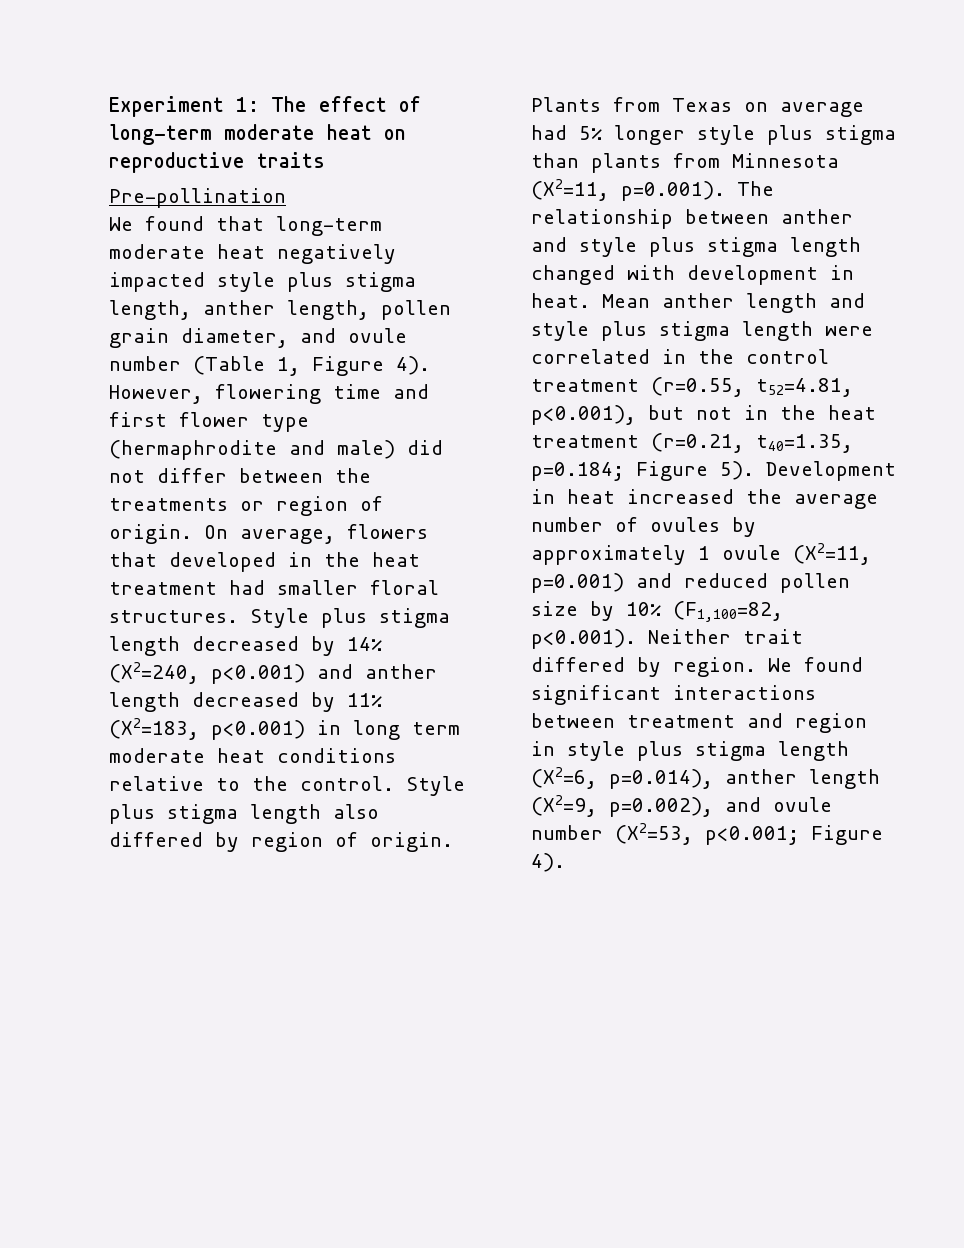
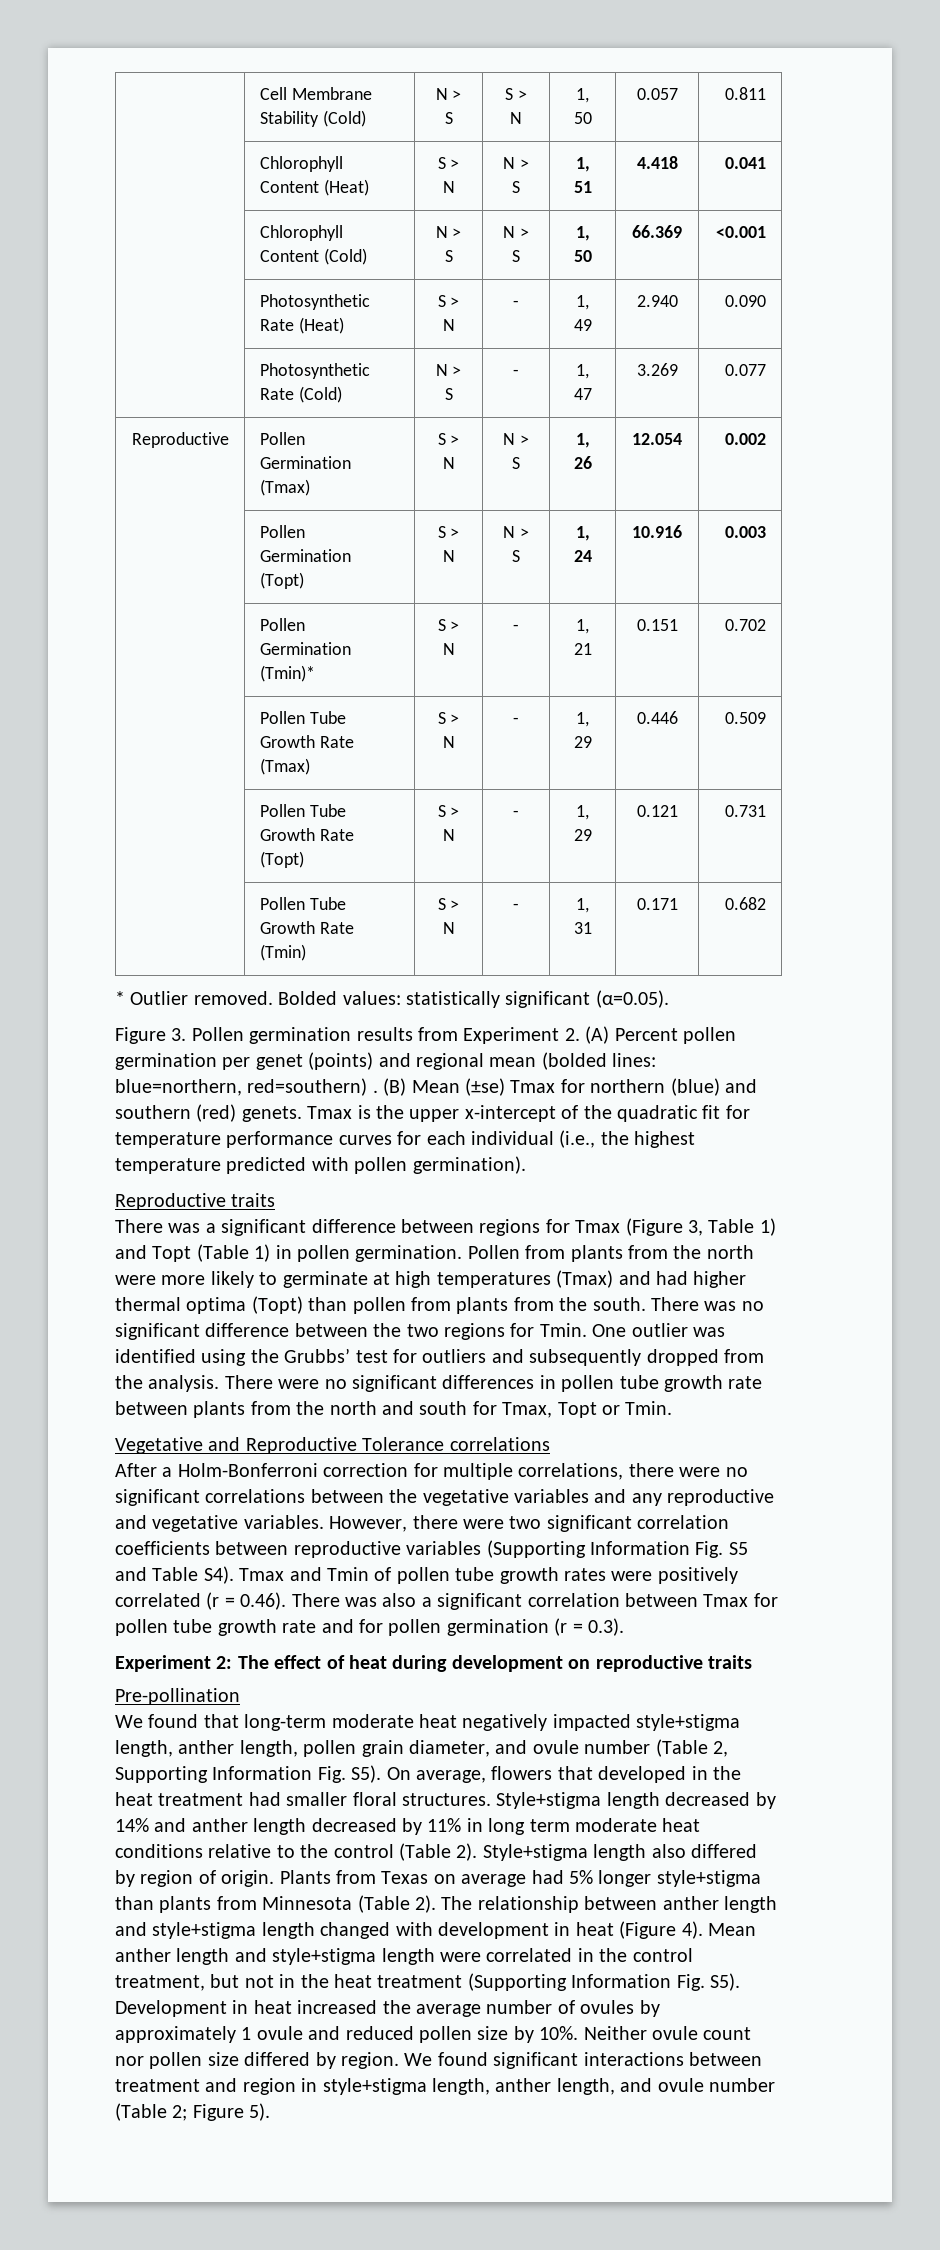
- Experiment 1: The effect of long-term moderate heat on reproductive traits
+ | Cell Membrane Stability (Cold) | N > S | S > N | 1, 50 | 0.057 | 0.811
+ | Chlorophyll Content (Heat) | S > N | N > S | 1, 51 | 4.418 | 0.041
+ | Chlorophyll Content (Cold) | N > S | N > S | 1, 50 | 66.369 | <0.001
+ | Photosynthetic Rate (Heat) | S > N | - | 1, 49 | 2.940 | 0.090
+ | Photosynthetic Rate (Cold) | N > S | - | 1, 47 | 3.269 | 0.077
+ Reproductive | Pollen Germination (Tmax) | S > N | N > S | 1, 26 | 12.054 | 0.002
+ | Pollen Germination (Topt) | S > N | N > S | 1, 24 | 10.916 | 0.003
+ | Pollen Germination (Tmin)* | S > N | - | 1, 21 | 0.151 | 0.702
+ | Pollen Tube Growth Rate (Tmax) | S > N | - | 1, 29 | 0.446 | 0.509
+ | Pollen Tube Growth Rate (Topt) | S > N | - | 1, 29 | 0.121 | 0.731
+ | Pollen Tube Growth Rate (Tmin) | S > N | - | 1, 31 | 0.171 | 0.682
+ * Outlier removed. Bolded values: statistically significant (α=0.05).
+ Figure 3. Pollen germination results from Experiment 2. (A) Percent pollen germination per genet (points) and regional mean (bolded lines: blue=northern, red=southern) . (B) Mean (±se) Tmax for northern (blue) and southern (red) genets. Tmax is the upper x-intercept of the quadratic fit for temperature performance curves for each individual (i.e., the highest temperature predicted with pollen germination).
+ Reproductive traits
+ There was a significant difference between regions for Tmax (Figure 3, Table 1) and Topt (Table 1) in pollen germination. Pollen from plants from the north were more likely to germinate at high temperatures (Tmax) and had higher thermal optima (Topt) than pollen from plants from the south. There was no significant difference between the two regions for Tmin. One outlier was identified using the Grubbs’ test for outliers and subsequently dropped from the analysis. There were no significant differences in pollen tube growth rate between plants from the north and south for Tmax, Topt or Tmin.
+ Vegetative and Reproductive Tolerance correlations
+ After a Holm-Bonferroni correction for multiple correlations, there were no significant correlations between the vegetative variables and any reproductive and vegetative variables. However, there were two significant correlation coefficients between reproductive variables (Supporting Information Fig. S5 and Table S4). Tmax and Tmin of pollen tube growth rates were positively correlated (r = 0.46). There was also a significant correlation between Tmax for pollen tube growth rate and for pollen germination (r = 0.3).
+ Experiment 2: The effect of heat during development on reproductive traits
- We found that long-term moderate heat negatively impacted style plus stigma length, anther length, pollen grain diameter, and ovule number (Table 1, Figure 4). However, flowering time and first flower type (hermaphrodite and male) did not differ between the treatments or region of origin. On average, flowers that developed in the heat treatment had smaller floral structures.
+ We found that long-term moderate heat negatively impacted style+stigma length, anther length, pollen grain diameter, and ovule number (Table 2, Supporting Information Fig. S5). On average, flowers that developed in the heat treatment had smaller floral structures.
- Style plus stigma length decreased by 14% (Χ2=240, p<0.001) and anther length decreased by 11% (Χ2=183, p<0.001) in long term moderate heat conditions relative to the control. Style plus stigma length also differed by region of origin.
+ Style+stigma length decreased by 14% and anther length decreased by 11% in long term moderate heat conditions relative to the control (Table 2). Style+stigma length also differed by region of origin.
- Plants from Texas on average had 5% longer style plus stigma than plants from Minnesota (Χ2=11, p=0.001). The relationship between anther and style plus stigma length changed with development in heat.
+ Plants from Texas on average had 5% longer style+stigma than plants from Minnesota (Table 2). The relationship between anther length and style+stigma length changed with development in heat (Figure 4).
- Mean anther length and style plus stigma length were correlated in the control treatment (r=0.55, t52=4.81, p<0.001), but not in the heat treatment (r=0.21, t40=1.35, p=0.184; Figure 5). Development in heat increased the average number of ovules by approximately 1 ovule (Χ2=11, p=0.001) and reduced pollen size by 10% (F1,100=82, p<0.001). Neither trait differed by region.
+ Mean anther length and style+stigma length were correlated in the control treatment, but not in the heat treatment (Supporting Information Fig. S5). Development in heat increased the average number of ovules by approximately 1 ovule and reduced pollen size by 10%. Neither ovule count nor pollen size differed by region.
- We found significant interactions between treatment and region in style plus stigma length (Χ2=6, p=0.014), anther length (Χ2=9, p=0.002), and ovule number (Χ2=53, p<0.001; Figure 4).
+ We found significant interactions between treatment and region in style+stigma length, anther length, and ovule number (Table 2; Figure 5).

